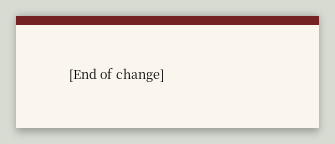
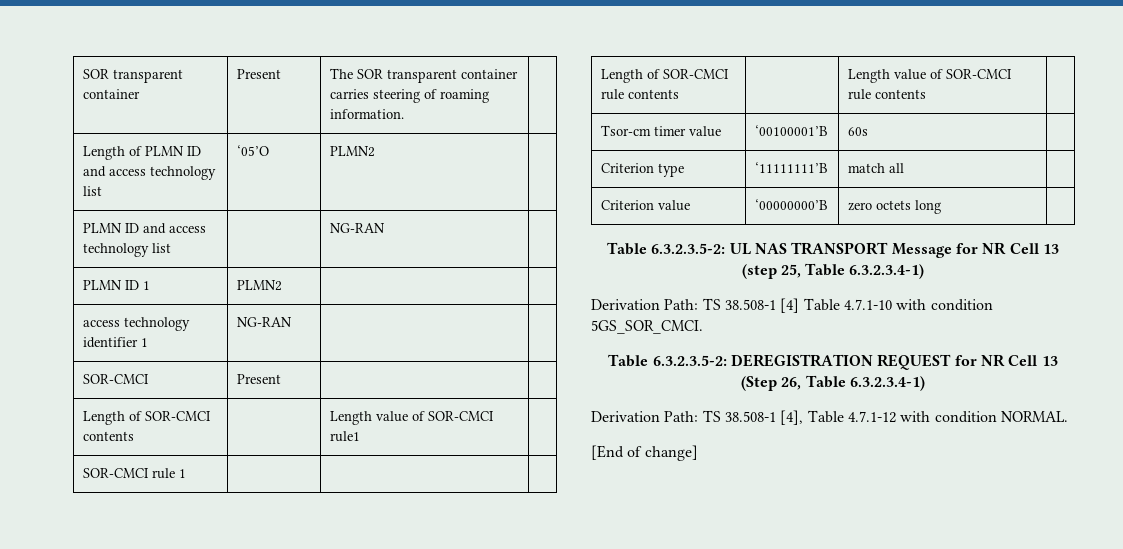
+ SOR transparent container | Present | The SOR transparent container carries steering of roaming information. |
+ Length of PLMN ID and access technology list | ‘05’O | PLMN2 |
+ PLMN ID and access technology list | | NG-RAN |
+ PLMN ID 1 | PLMN2 | |
+ access technology identifier 1 | NG-RAN | |
+ SOR-CMCI | Present | |
+ Length of SOR-CMCI contents | | Length value of SOR-CMCI rule1 |
+ SOR-CMCI rule 1 | | |
+ Length of SOR-CMCI rule contents | | Length value of SOR-CMCI rule contents |
+ Tsor-cm timer value | ‘00100001’B | 60s |
+ Criterion type | ‘11111111’B | match all |
+ Criterion value | ‘00000000’B | zero octets long |
+ Table 6.3.2.3.5-2: UL NAS TRANSPORT Message for NR Cell 13 (step 25, Table 6.3.2.3.4-1)
+ Derivation Path: TS 38.508-1 [4] Table 4.7.1-10 with condition 5GS_SOR_CMCI.
+ Table 6.3.2.3.5-2: DEREGISTRATION REQUEST for NR Cell 13 (Step 26, Table 6.3.2.3.4-1)
+ Derivation Path: TS 38.508-1 [4], Table 4.7.1-12 with condition NORMAL.

